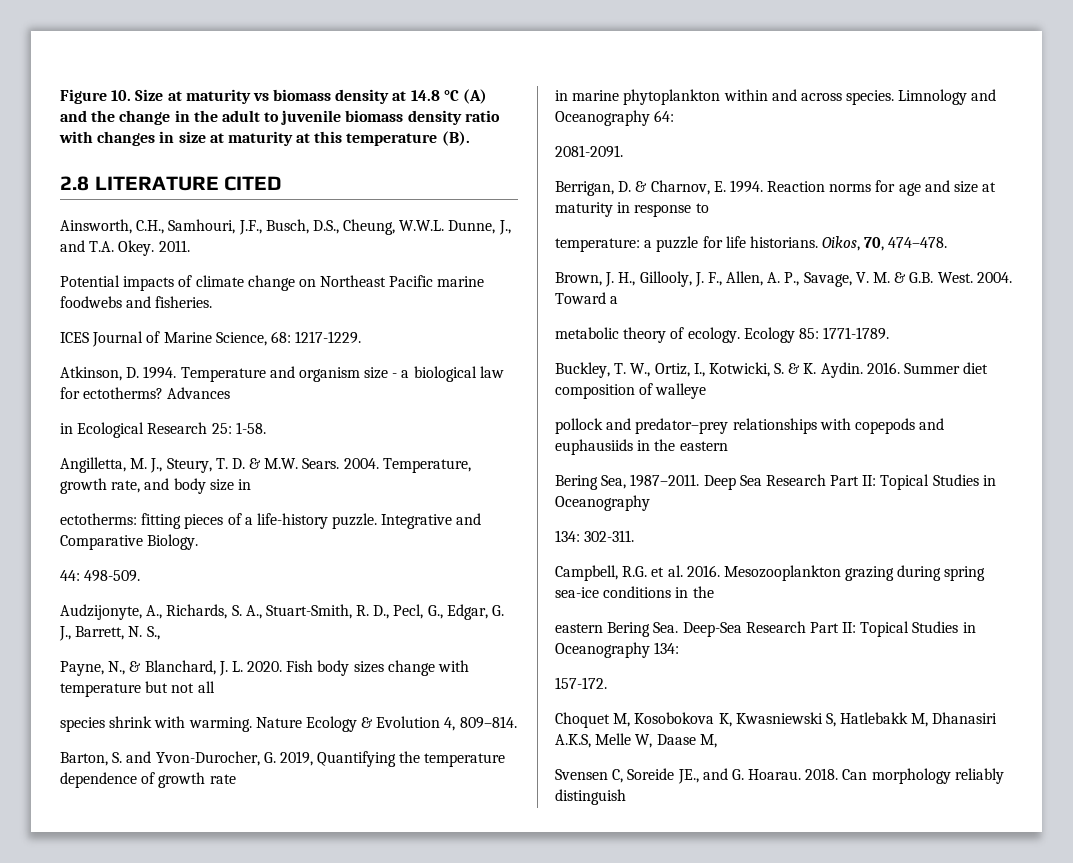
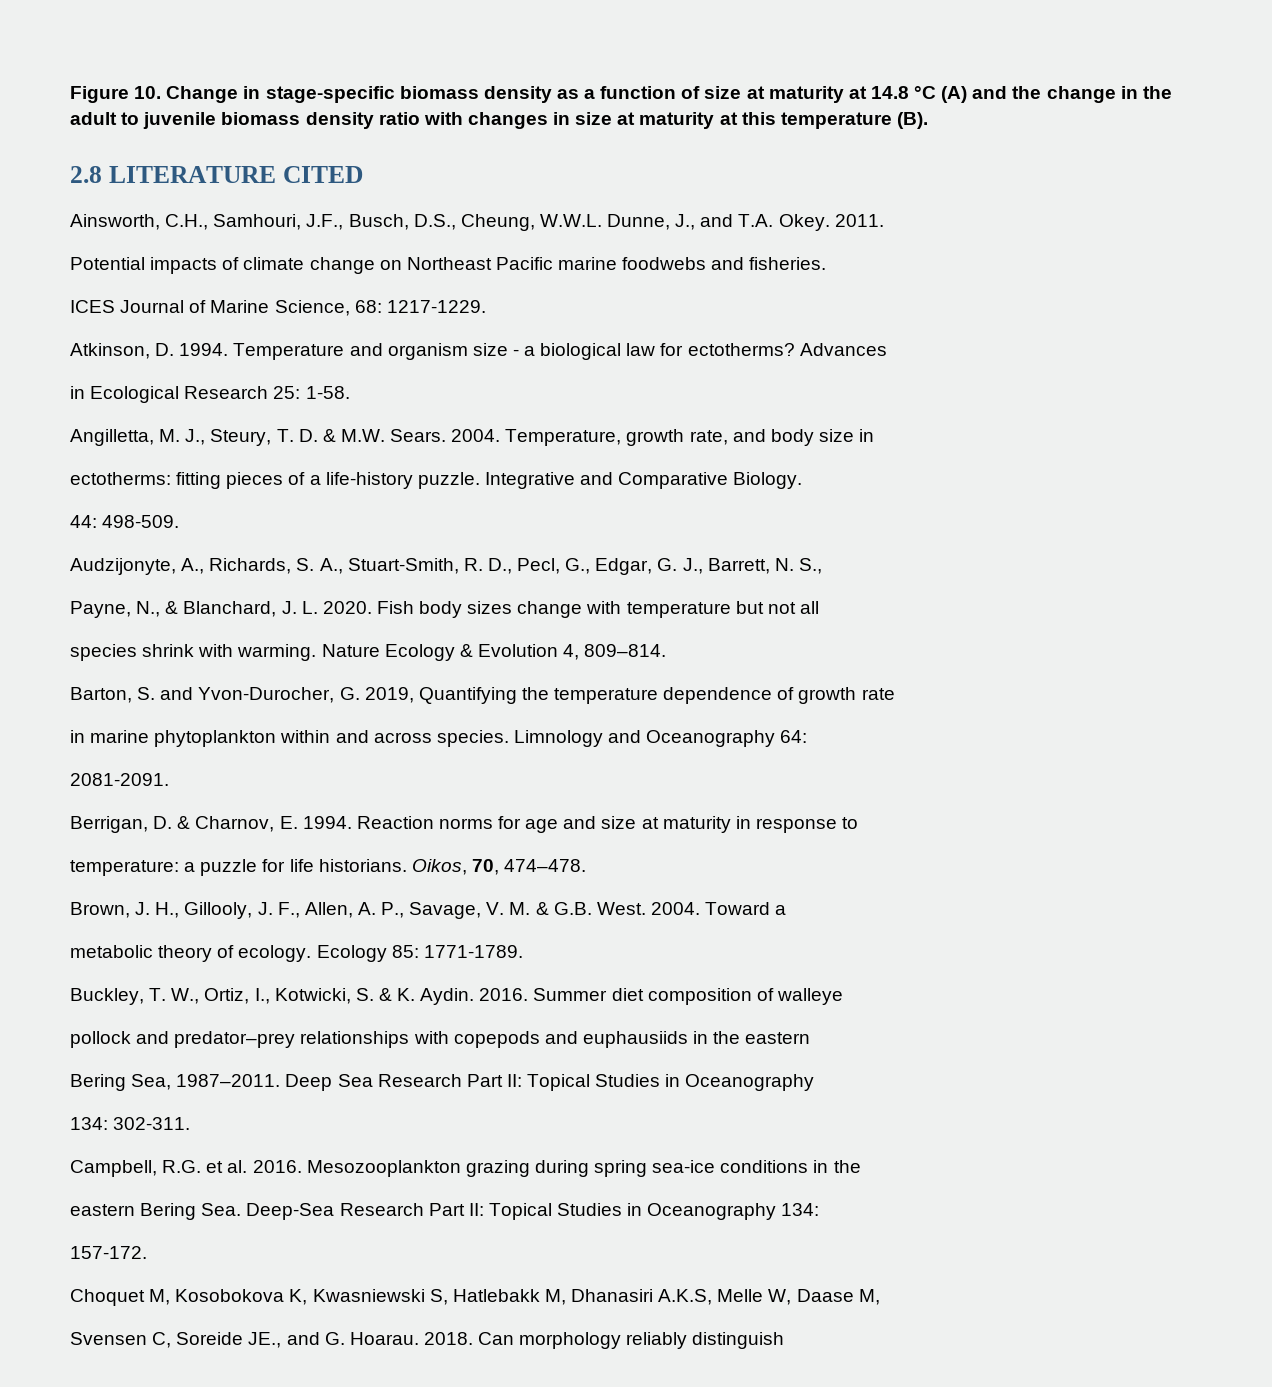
- Figure 10. Size at maturity vs biomass density at 14.8 °C (A) and the change in the adult to juvenile biomass density ratio with changes in size at maturity at this temperature (B).
+ Figure 10. Change in stage-specific biomass density as a function of size at maturity at 14.8 °C (A) and the change in the adult to juvenile biomass density ratio with changes in size at maturity at this temperature (B).

